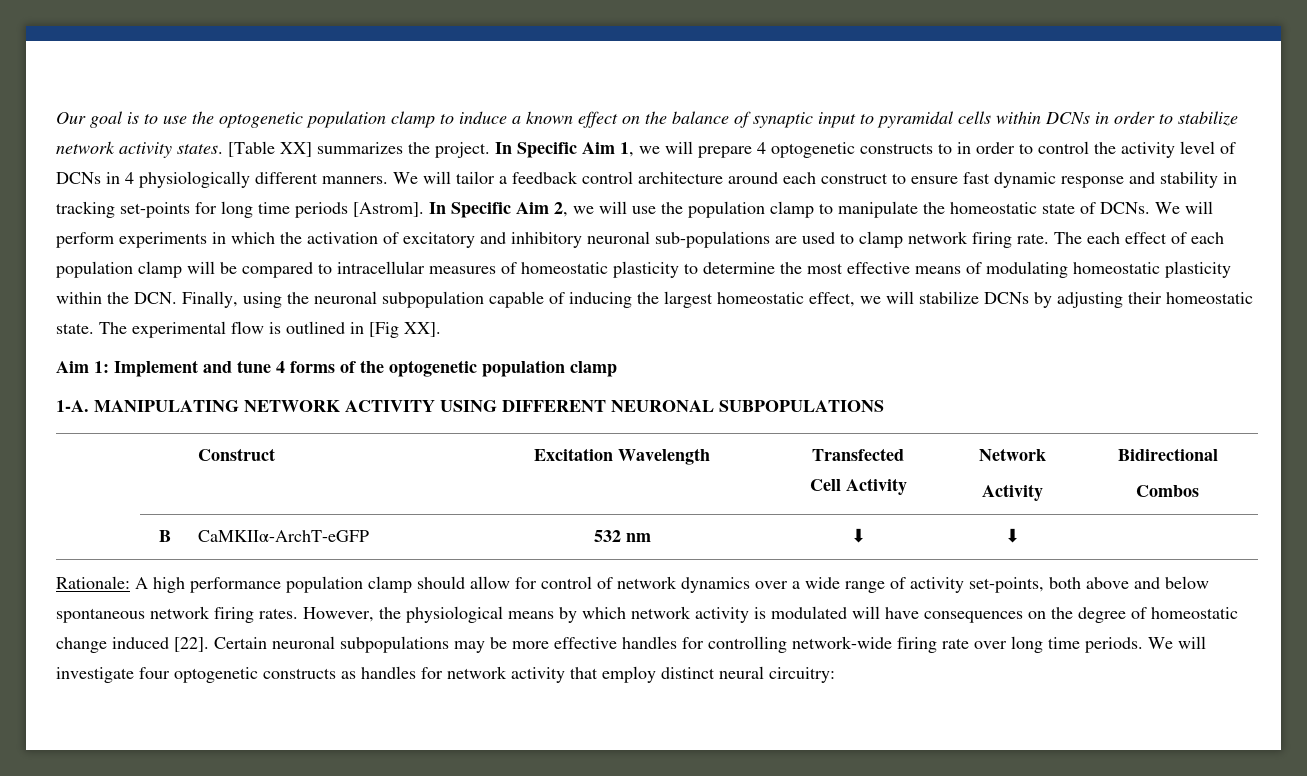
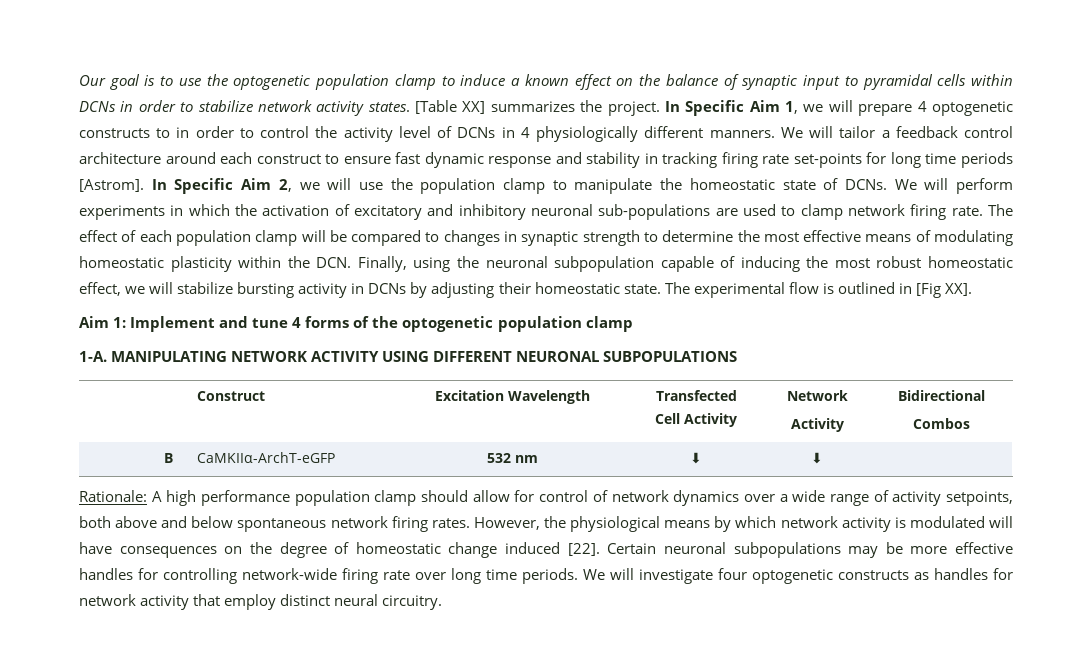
- We will tailor a feedback control architecture around each construct to ensure fast dynamic response and stability in tracking set-points for long time periods [Astrom].
+ We will tailor a feedback control architecture around each construct to ensure fast dynamic response and stability in tracking firing rate set-points for long time periods [Astrom].
- The each effect of each population clamp will be compared to intracellular measures of homeostatic plasticity to determine the most effective means of modulating homeostatic plasticity within the DCN. Finally, using the neuronal subpopulation capable of inducing the largest homeostatic effect, we will stabilize DCNs by adjusting their homeostatic state.
+ The effect of each population clamp will be compared to changes in synaptic strength to determine the most effective means of modulating homeostatic plasticity within the DCN. Finally, using the neuronal subpopulation capable of inducing the most robust homeostatic effect, we will stabilize bursting activity in DCNs by adjusting their homeostatic state.
- Rationale: A high performance population clamp should allow for control of network dynamics over a wide range of activity set-points, both above and below spontaneous network firing rates.
+ Rationale: A high performance population clamp should allow for control of network dynamics over a wide range of activity setpoints, both above and below spontaneous network firing rates.
- We will investigate four optogenetic constructs as handles for network activity that employ distinct neural circuitry:
+ We will investigate four optogenetic constructs as handles for network activity that employ distinct neural circuitry.

